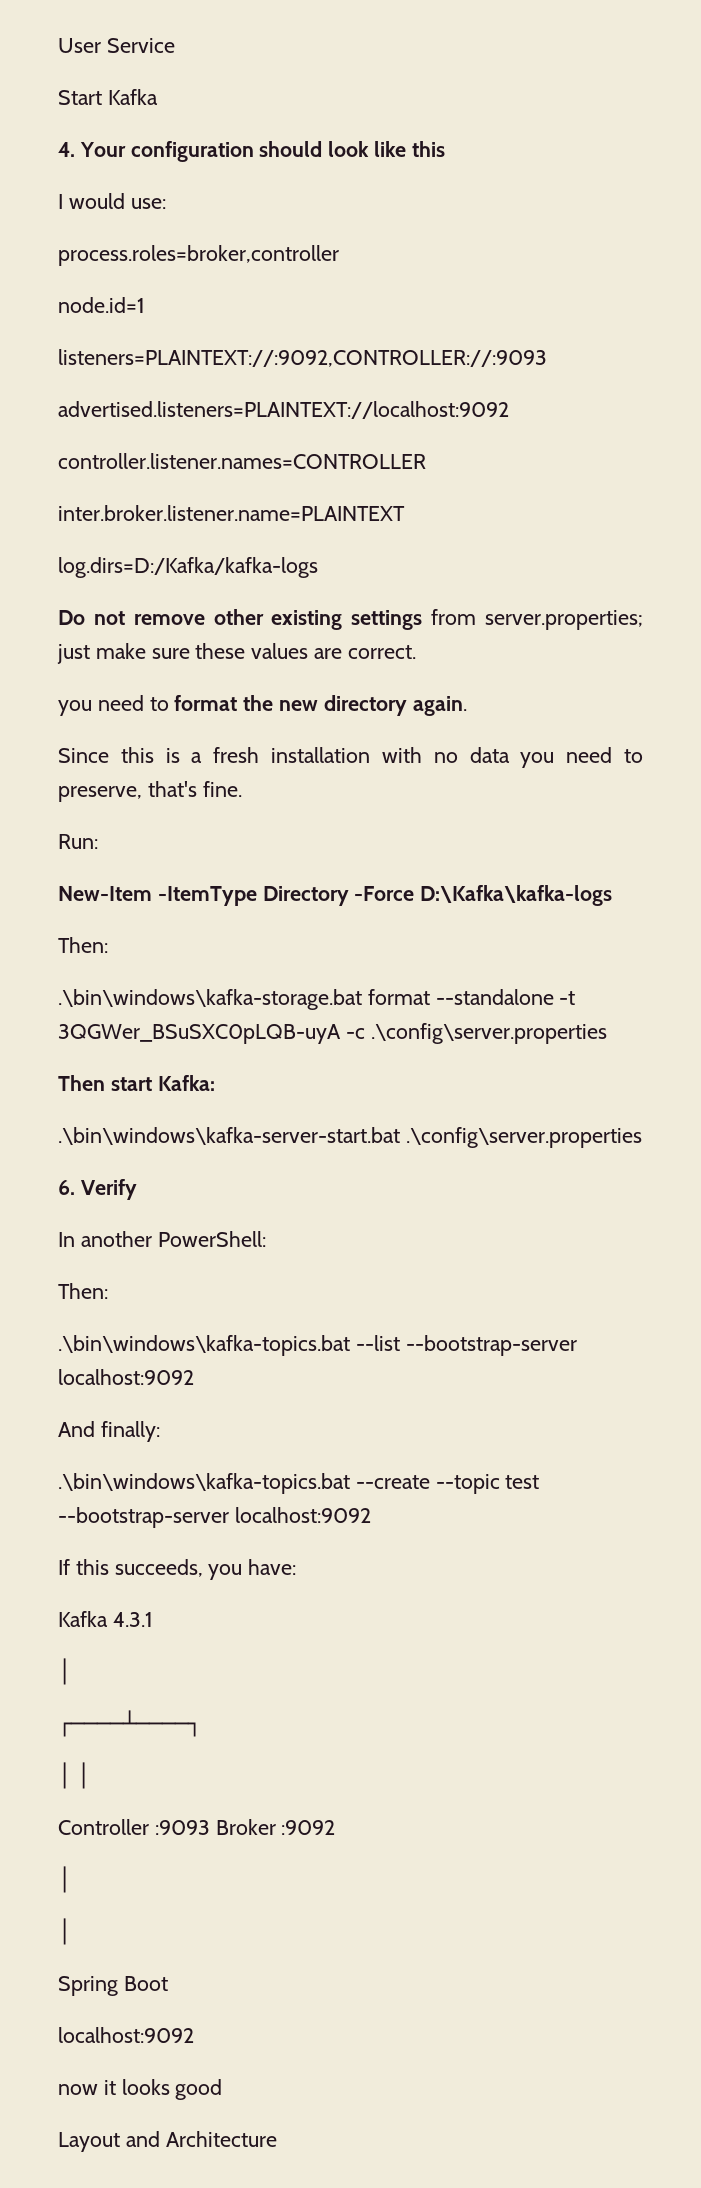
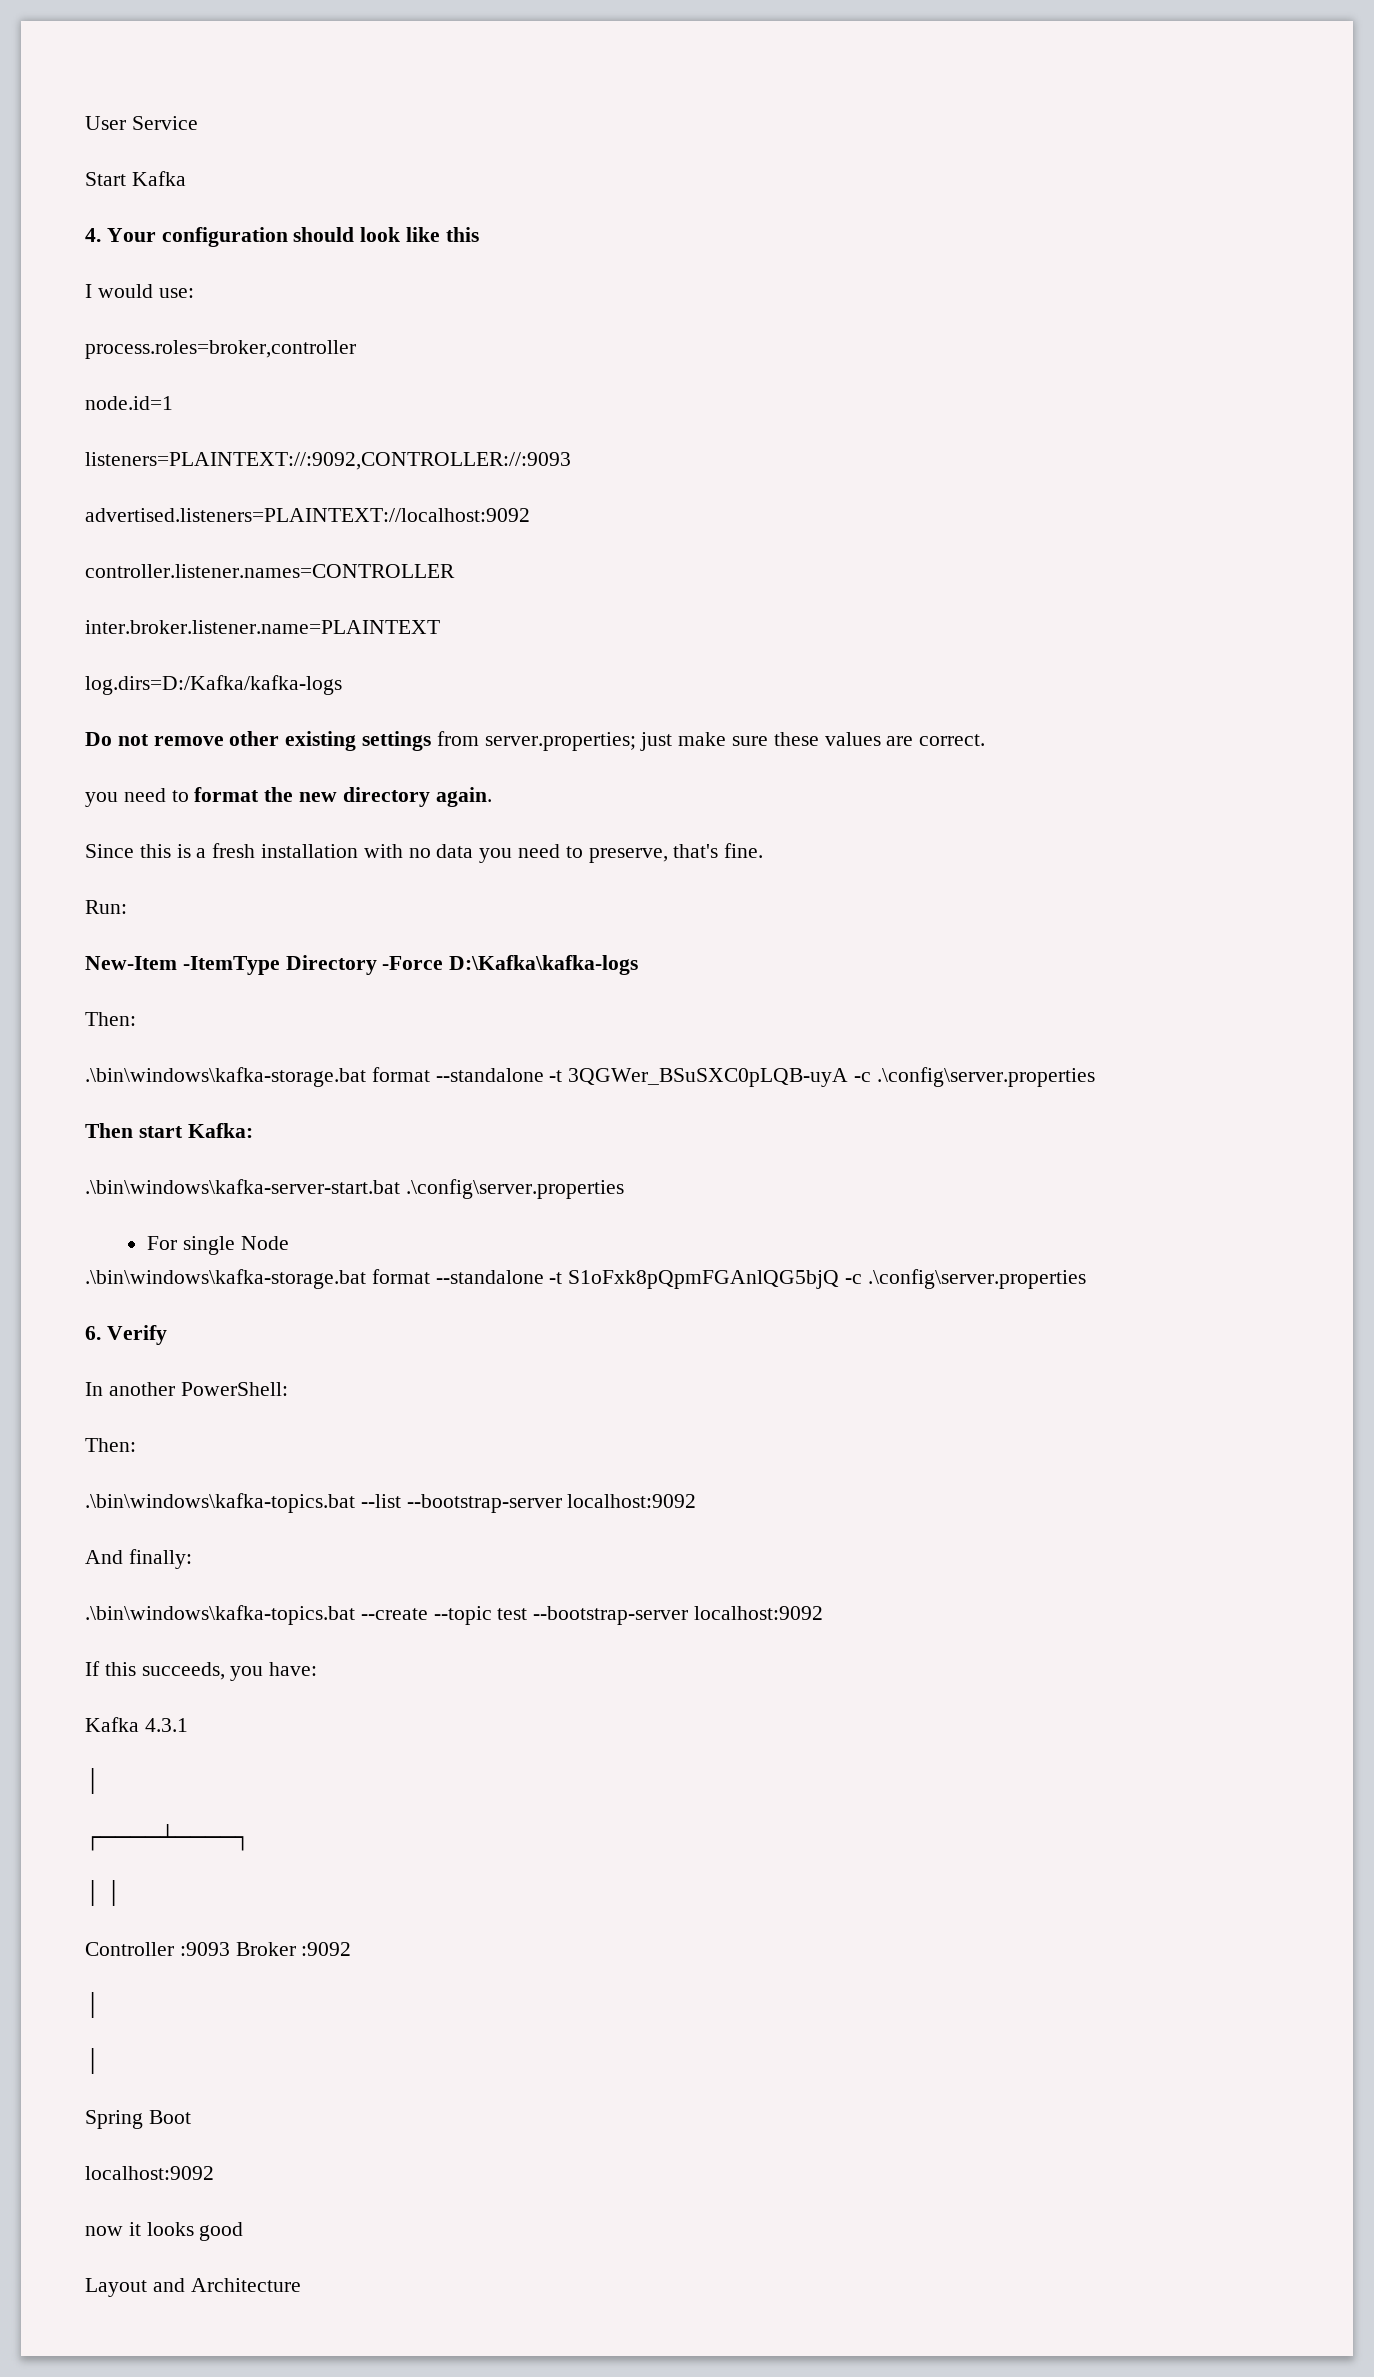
+ For single Node
+ .\bin\windows\kafka-storage.bat format --standalone -t S1oFxk8pQpmFGAnlQG5bjQ -c .\config\server.properties

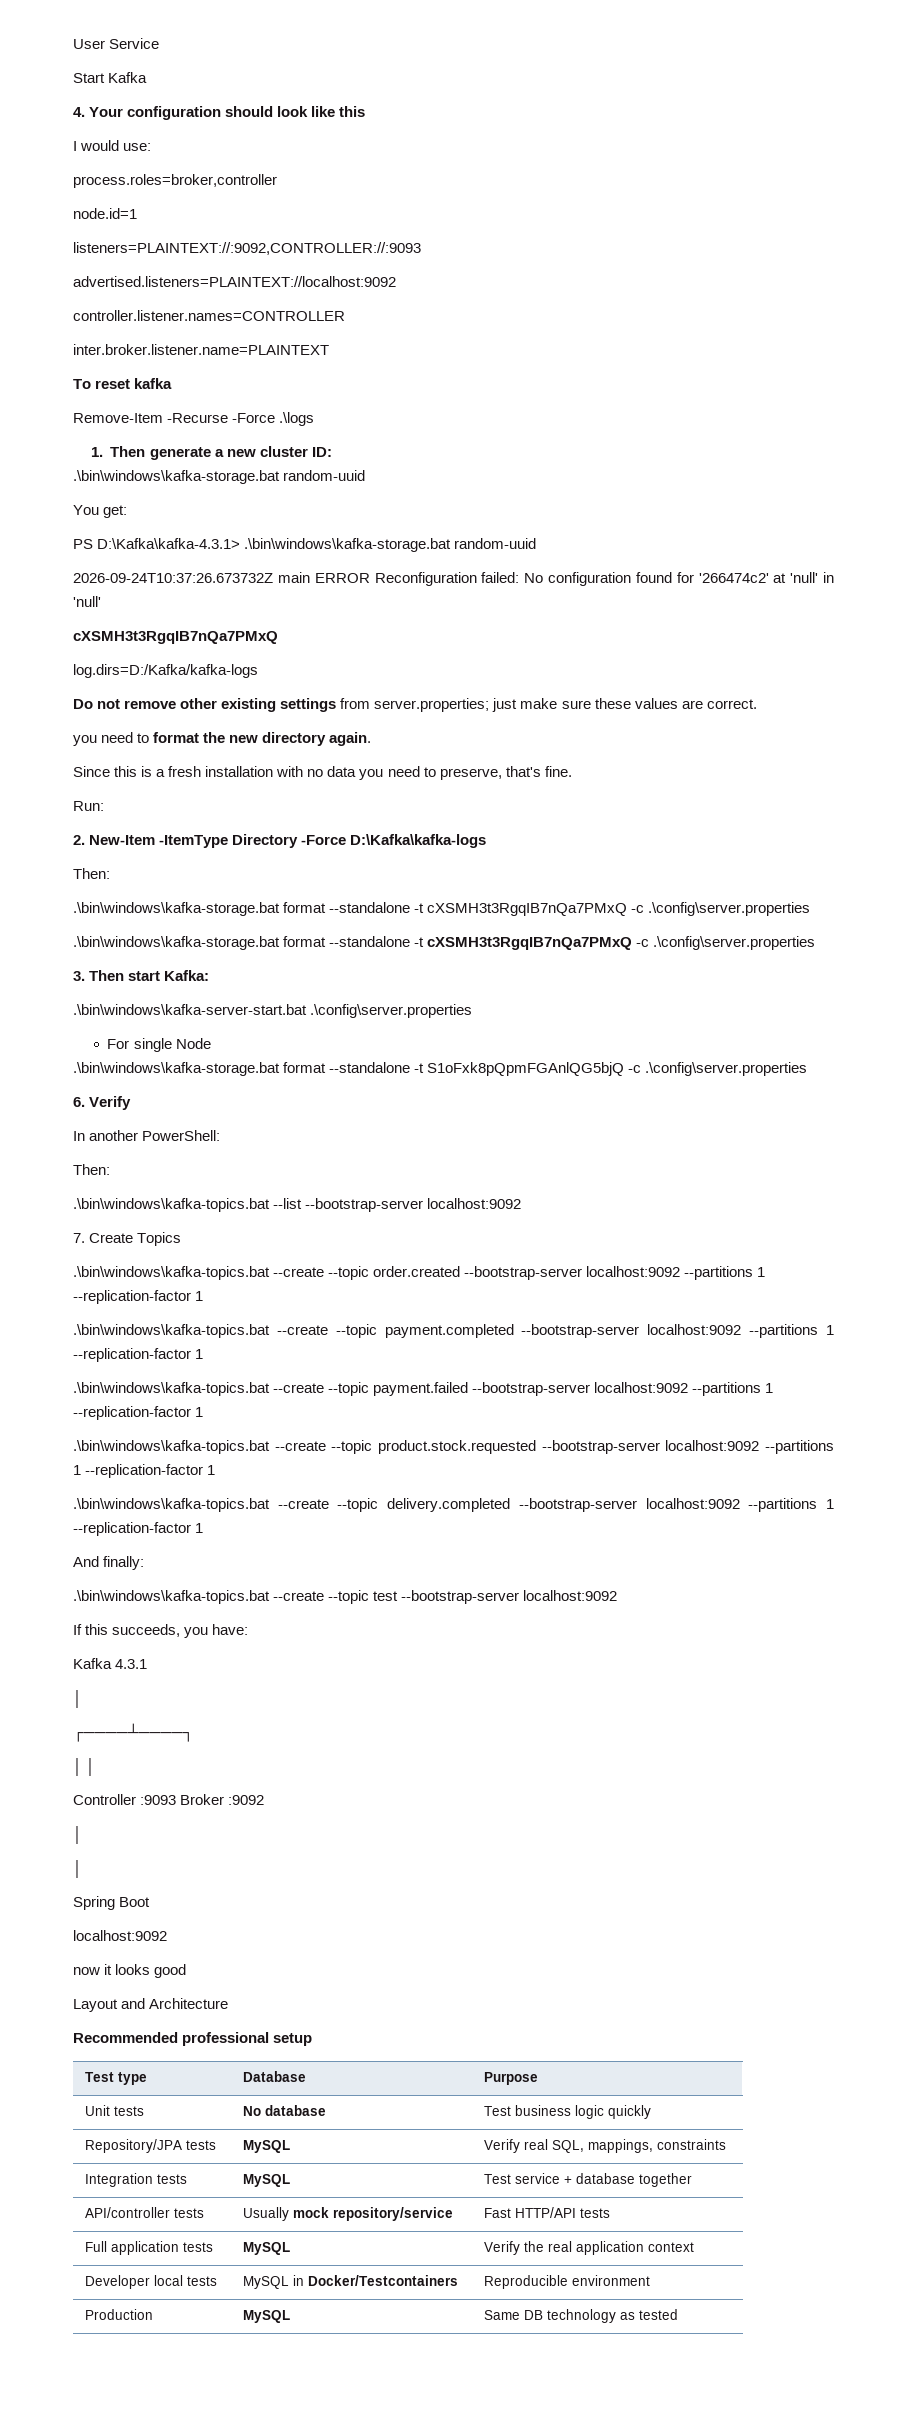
+ To reset kafka
+ Remove-Item -Recurse -Force .\logs
+ 1. Then generate a new cluster ID:
+ .\bin\windows\kafka-storage.bat random-uuid
+ You get:
+ PS D:\Kafka\kafka-4.3.1> .\bin\windows\kafka-storage.bat random-uuid
+ 2026-09-24T10:37:26.673732Z main ERROR Reconfiguration failed: No configuration found for '266474c2' at 'null' in 'null'
+ cXSMH3t3RgqIB7nQa7PMxQ
- New-Item -ItemType Directory -Force D:\Kafka\kafka-logs
+ 2. New-Item -ItemType Directory -Force D:\Kafka\kafka-logs
  Then:
- .\bin\windows\kafka-storage.bat format --standalone -t 3QGWer_BSuSXC0pLQB-uyA -c .\config\server.properties
- Then start Kafka:
+ .\bin\windows\kafka-storage.bat format --standalone -t cXSMH3t3RgqIB7nQa7PMxQ -c .\config\server.properties
+ .\bin\windows\kafka-storage.bat format --standalone -t cXSMH3t3RgqIB7nQa7PMxQ -c .\config\server.properties
+ 3. Then start Kafka:
+ 7. Create Topics
+ .\bin\windows\kafka-topics.bat --create --topic order.created --bootstrap-server localhost:9092 --partitions 1 --replication-factor 1
+ .\bin\windows\kafka-topics.bat --create --topic payment.completed --bootstrap-server localhost:9092 --partitions 1 --replication-factor 1
+ .\bin\windows\kafka-topics.bat --create --topic payment.failed --bootstrap-server localhost:9092 --partitions 1 --replication-factor 1
+ .\bin\windows\kafka-topics.bat --create --topic product.stock.requested --bootstrap-server localhost:9092 --partitions 1 --replication-factor 1
+ .\bin\windows\kafka-topics.bat --create --topic delivery.completed --bootstrap-server localhost:9092 --partitions 1 --replication-factor 1
+ Recommended professional setup
+ Test type | Database | Purpose
+ Unit tests | No database | Test business logic quickly
+ Repository/JPA tests | MySQL | Verify real SQL, mappings, constraints
+ Integration tests | MySQL | Test service + database together
+ API/controller tests | Usually mock repository/service | Fast HTTP/API tests
+ Full application tests | MySQL | Verify the real application context
+ Developer local tests | MySQL in Docker/Testcontainers | Reproducible environment
+ Production | MySQL | Same DB technology as tested

